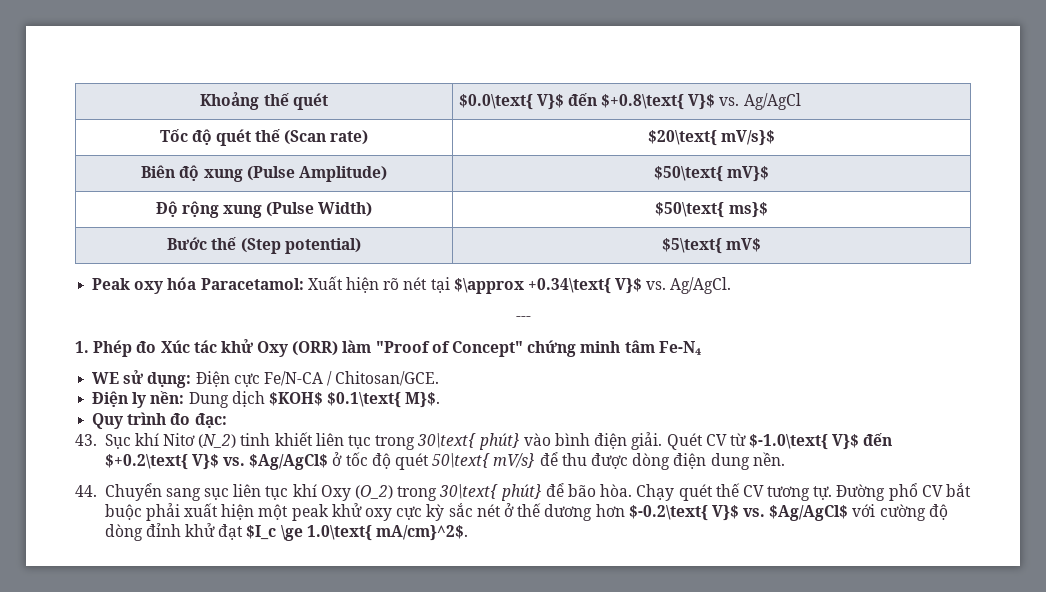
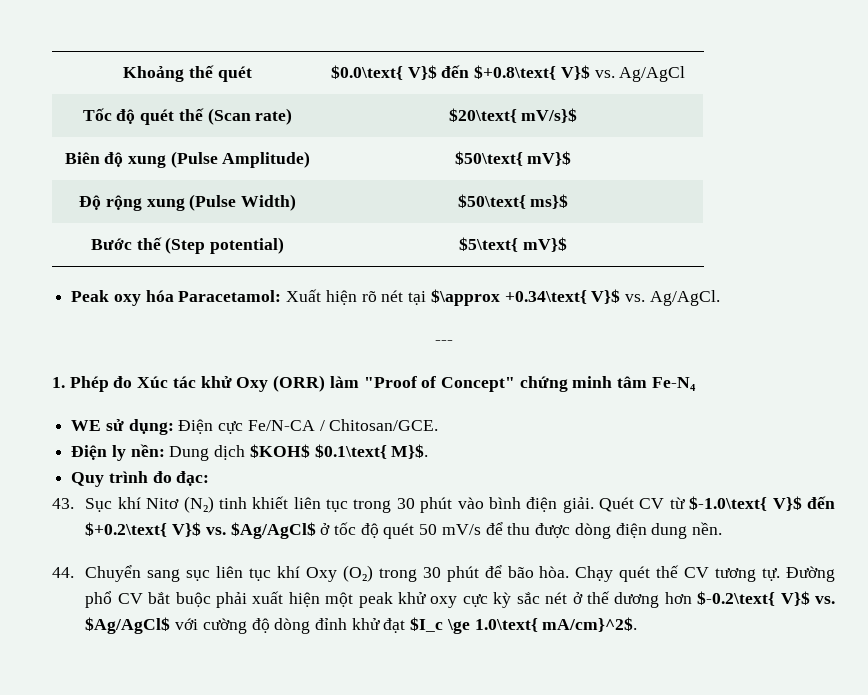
- Bước thế (Step potential) | $5\text{ mV$
+ Bước thế (Step potential) | $5\text{ mV}$
- 43. Sục khí Nitơ (N_2) tinh khiết liên tục trong 30\text{ phút} vào bình điện giải.
+ 43. Sục khí Nitơ (N₂) tinh khiết liên tục trong 30 phút vào bình điện giải.
- Quét CV từ $-1.0\text{ V}$ đến $+0.2\text{ V}$ vs. $Ag/AgCl$ ở tốc độ quét 50\text{ mV/s} để thu được dòng điện dung nền.
+ Quét CV từ $-1.0\text{ V}$ đến $+0.2\text{ V}$ vs. $Ag/AgCl$ ở tốc độ quét 50 mV/s để thu được dòng điện dung nền.
- 44. Chuyển sang sục liên tục khí Oxy (O_2) trong 30\text{ phút} để bão hòa.
+ 44. Chuyển sang sục liên tục khí Oxy (O₂) trong 30 phút để bão hòa.

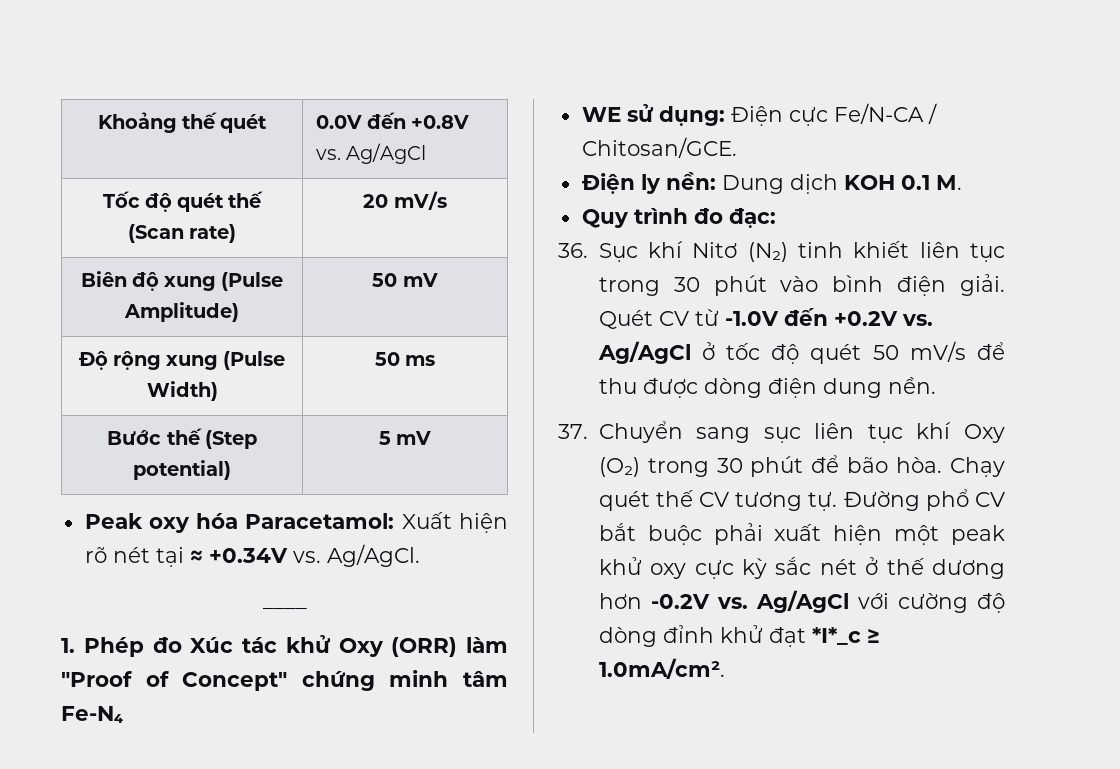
- Khoảng thế quét | $0.0\text{ V}$ đến $+0.8\text{ V}$ vs. Ag/AgCl
+ Khoảng thế quét | 0.0V đến +0.8V vs. Ag/AgCl
- Tốc độ quét thế (Scan rate) | $20\text{ mV/s}$
+ Tốc độ quét thế (Scan rate) | 20 mV/s
- Biên độ xung (Pulse Amplitude) | $50\text{ mV}$
+ Biên độ xung (Pulse Amplitude) | 50 mV
- Độ rộng xung (Pulse Width) | $50\text{ ms}$
+ Độ rộng xung (Pulse Width) | 50 ms
- Bước thế (Step potential) | $5\text{ mV}$
+ Bước thế (Step potential) | 5 mV
- Peak oxy hóa Paracetamol: Xuất hiện rõ nét tại $\approx +0.34\text{ V}$ vs. Ag/AgCl.
+ Peak oxy hóa Paracetamol: Xuất hiện rõ nét tại ≈ +0.34V vs. Ag/AgCl.
- ---
+ ____
- Điện ly nền: Dung dịch $KOH$ $0.1\text{ M}$.
+ Điện ly nền: Dung dịch KOH 0.1 M.
- 43. Sục khí Nitơ (N₂) tinh khiết liên tục trong 30 phút vào bình điện giải.
+ 36. Sục khí Nitơ (N₂) tinh khiết liên tục trong 30 phút vào bình điện giải.
- Quét CV từ $-1.0\text{ V}$ đến $+0.2\text{ V}$ vs. $Ag/AgCl$ ở tốc độ quét 50 mV/s để thu được dòng điện dung nền.
+ Quét CV từ -1.0V đến +0.2V vs. Ag/AgCl ở tốc độ quét 50 mV/s để thu được dòng điện dung nền.
- 44. Chuyển sang sục liên tục khí Oxy (O₂) trong 30 phút để bão hòa.
+ 37. Chuyển sang sục liên tục khí Oxy (O₂) trong 30 phút để bão hòa.
- Đường phổ CV bắt buộc phải xuất hiện một peak khử oxy cực kỳ sắc nét ở thế dương hơn $-0.2\text{ V}$ vs. $Ag/AgCl$ với cường độ dòng đỉnh khử đạt $I_c \ge 1.0\text{ mA/cm}^2$.
+ Đường phổ CV bắt buộc phải xuất hiện một peak khử oxy cực kỳ sắc nét ở thế dương hơn -0.2V vs. Ag/AgCl với cường độ dòng đỉnh khử đạt *I*_c ≥ 1.0mA/cm².

